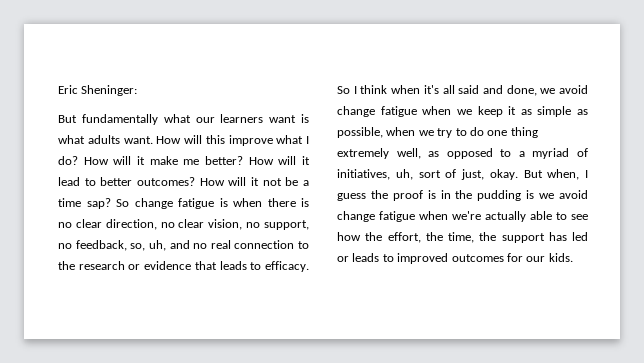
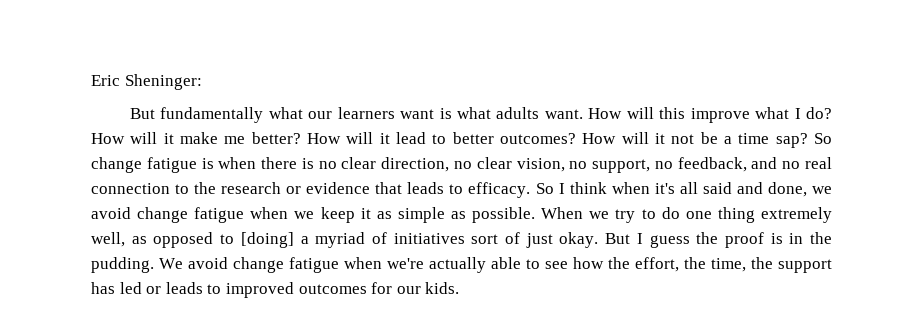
- So change fatigue is when there is no clear direction, no clear vision, no support, no feedback, so, uh, and no real connection to the research or evidence that leads to efficacy.
+ So change fatigue is when there is no clear direction, no clear vision, no support, no feedback, and no real connection to the research or evidence that leads to efficacy.
- So I think when it's all said and done, we avoid change fatigue when we keep it as simple as possible, when we try to do one thing extremely well, as opposed to a myriad of initiatives, uh, sort of just, okay.
+ So I think when it's all said and done, we avoid change fatigue when we keep it as simple as possible. When we try to do one thing extremely well, as opposed to [doing] a myriad of initiatives sort of just okay.
- But when, I guess the proof is in the pudding is we avoid change fatigue when we're actually able to see how the effort, the time, the support has led or leads to improved outcomes for our kids.
+ But I guess the proof is in the pudding. We avoid change fatigue when we're actually able to see how the effort, the time, the support has led or leads to improved outcomes for our kids.

